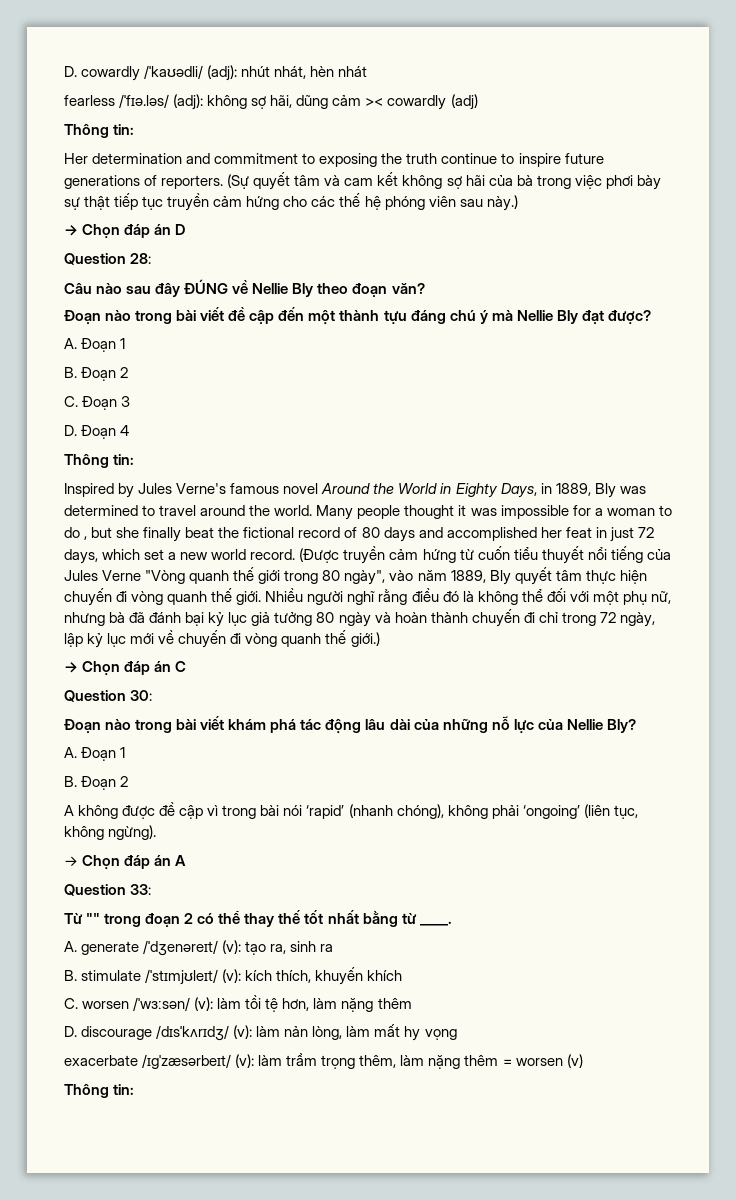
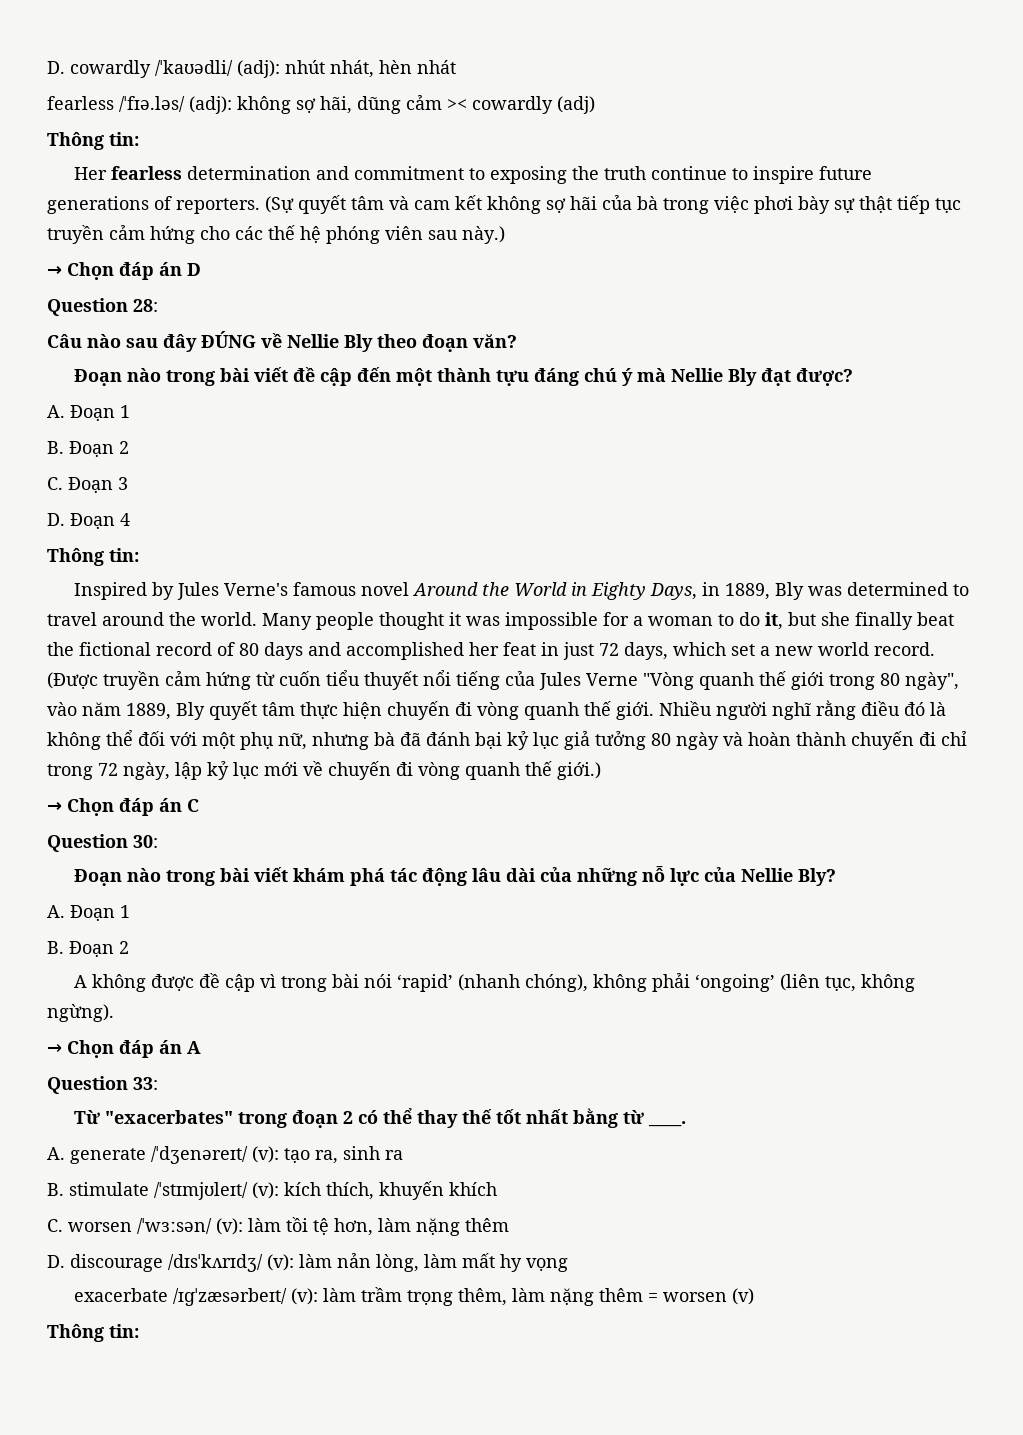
- Her determination and commitment to exposing the truth continue to inspire future generations of reporters.
+ Her fearless determination and commitment to exposing the truth continue to inspire future generations of reporters.
- Many people thought it was impossible for a woman to do , but she finally beat the fictional record of 80 days and accomplished her feat in just 72 days, which set a new world record.
+ Many people thought it was impossible for a woman to do it, but she finally beat the fictional record of 80 days and accomplished her feat in just 72 days, which set a new world record.
- Từ "" trong đoạn 2 có thể thay thế tốt nhất bằng từ ____.
+ Từ "exacerbates" trong đoạn 2 có thể thay thế tốt nhất bằng từ ____.

